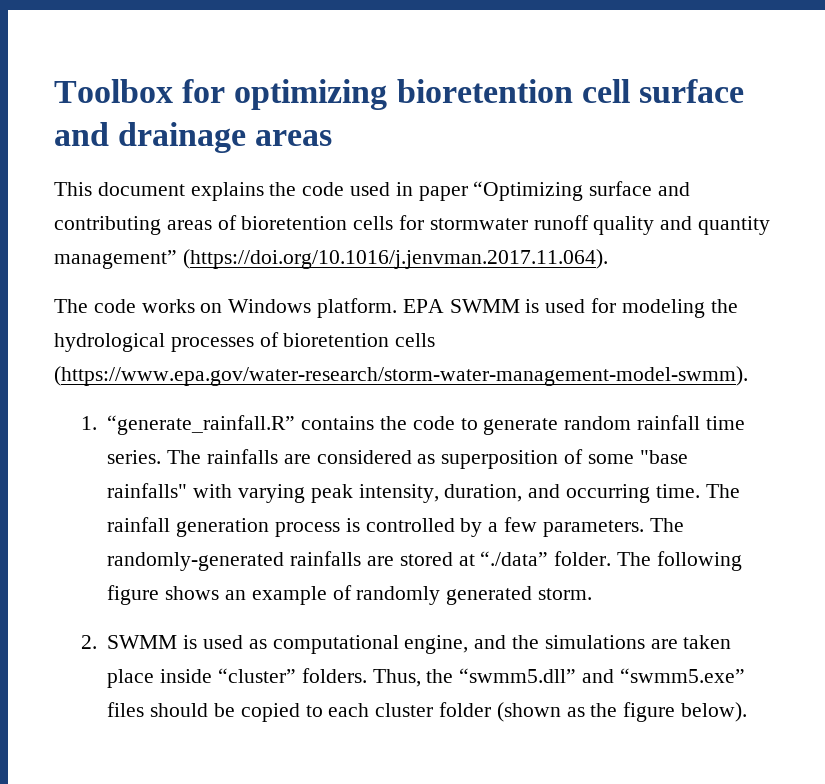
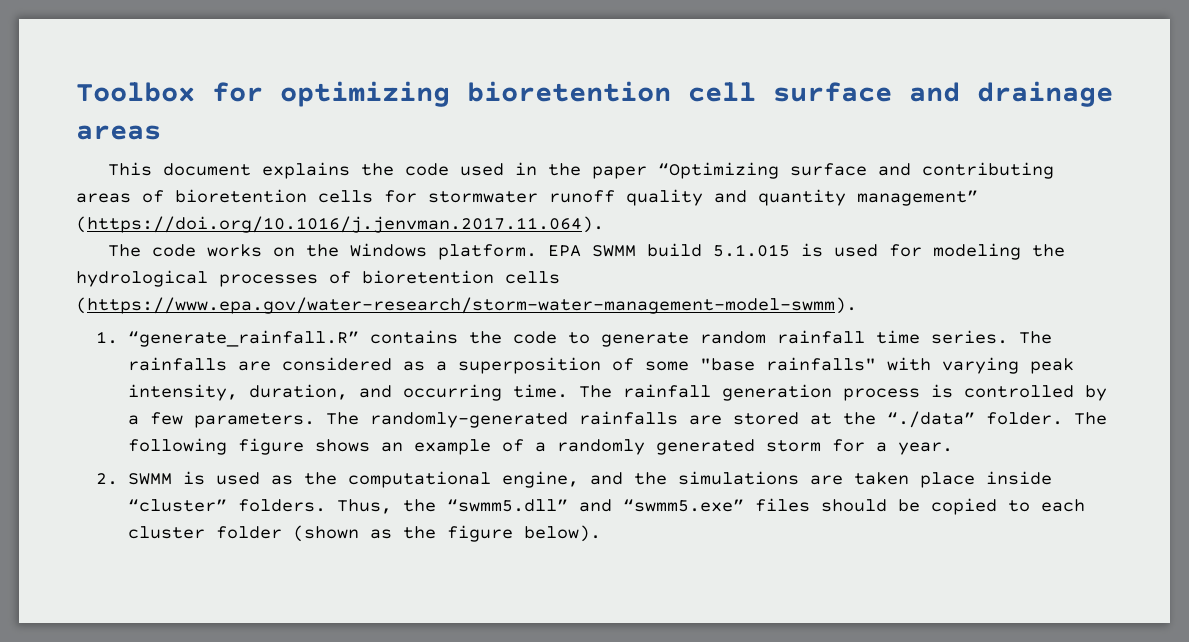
- This document explains the code used in paper “Optimizing surface and contributing areas of bioretention cells for stormwater runoff quality and quantity management” (https://doi.org/10.1016/j.jenvman.2017.11.064).
+ This document explains the code used in the paper “Optimizing surface and contributing areas of bioretention cells for stormwater runoff quality and quantity management” (https://doi.org/10.1016/j.jenvman.2017.11.064).
- The code works on Windows platform.
+ The code works on the Windows platform.
- EPA SWMM is used for modeling the hydrological processes of bioretention cells (https://www.epa.gov/water-research/storm-water-management-model-swmm).
+ EPA SWMM build 5.1.015 is used for modeling the hydrological processes of bioretention cells (https://www.epa.gov/water-research/storm-water-management-model-swmm).
- The rainfalls are considered as superposition of some "base rainfalls" with varying peak intensity, duration, and occurring time.
+ The rainfalls are considered as a superposition of some "base rainfalls" with varying peak intensity, duration, and occurring time.
- The randomly-generated rainfalls are stored at “./data” folder.
+ The randomly-generated rainfalls are stored at the “./data” folder.
- The following figure shows an example of randomly generated storm.
+ The following figure shows an example of a randomly generated storm for a year.
- 2. SWMM is used as computational engine, and the simulations are taken place inside “cluster” folders.
+ 2. SWMM is used as the computational engine, and the simulations are taken place inside “cluster” folders.

